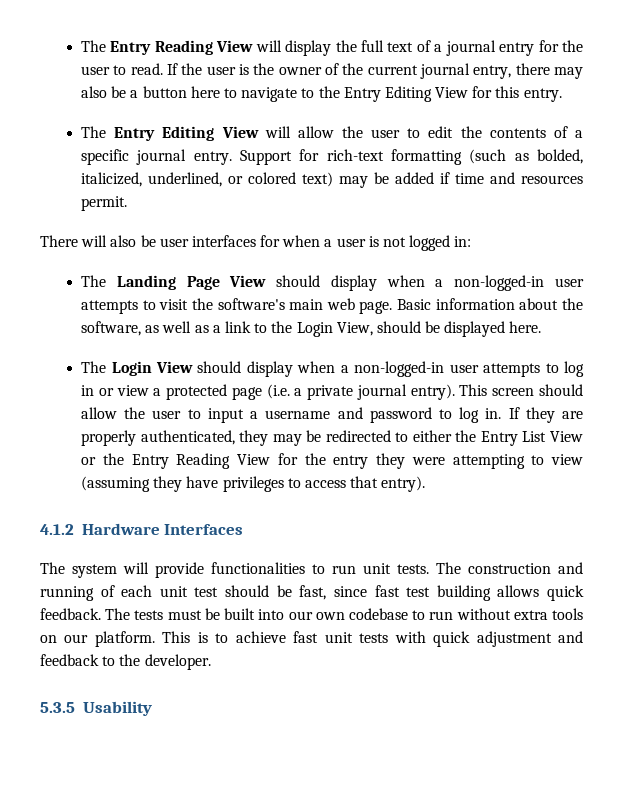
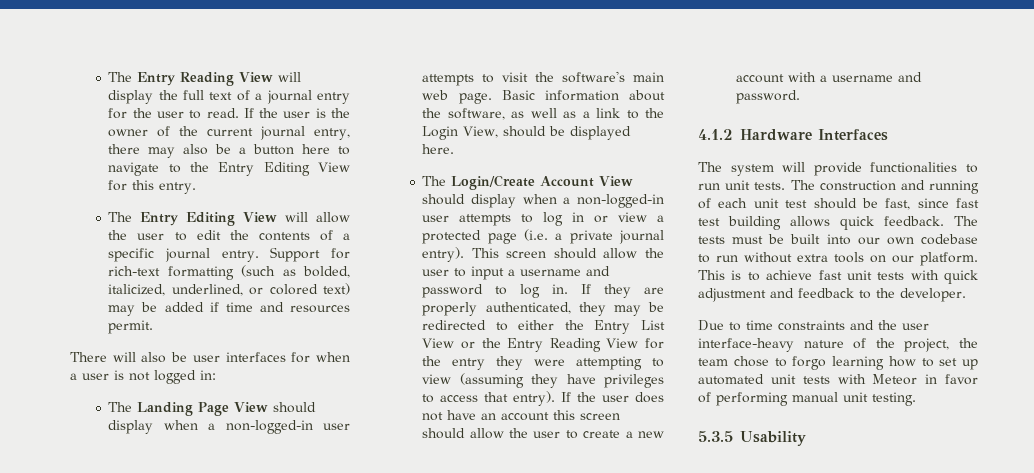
- The Login View should display when a non-logged-in user attempts to log in or view a protected page (i.e. a private journal entry).
+ The Login/Create Account View should display when a non-logged-in user attempts to log in or view a protected page (i.e. a private journal entry).
+ If the user does not have an account this screen should allow the user to create a new account with a username and password.
+ Due to time constraints and the user interface-heavy nature of the project, the team chose to forgo learning how to set up automated unit tests with Meteor in favor of performing manual unit testing.

